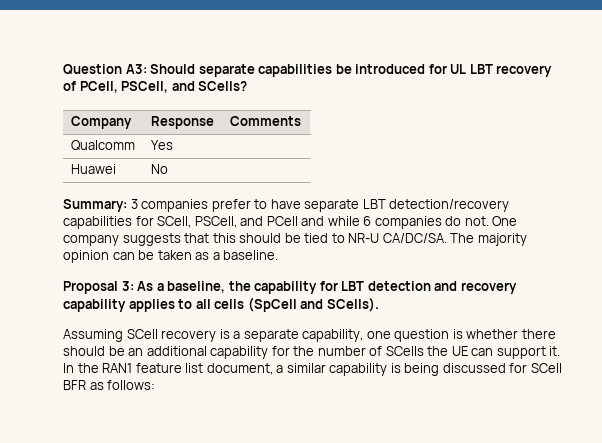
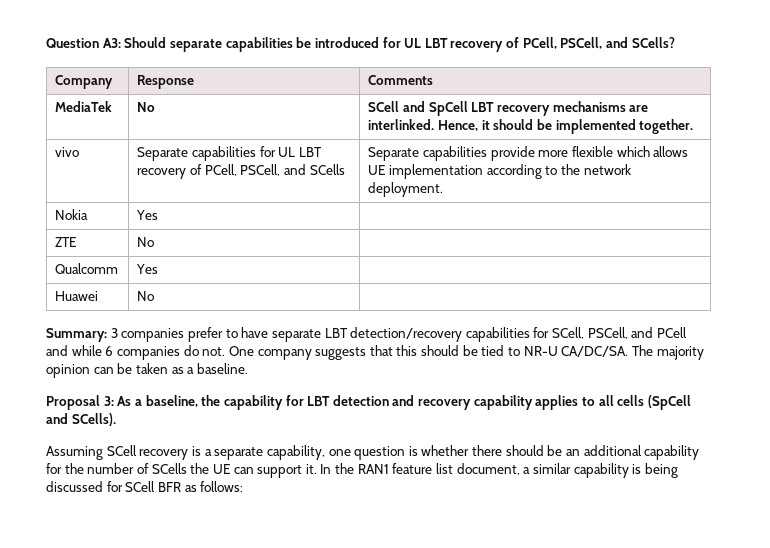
+ MediaTek | No | SCell and SpCell LBT recovery mechanisms are interlinked. Hence, it should be implemented together.
+ vivo | Separate capabilities for UL LBT recovery of PCell, PSCell, and SCells | Separate capabilities provide more flexible which allows UE implementation according to the network deployment.
+ Nokia | Yes |
+ ZTE | No |

